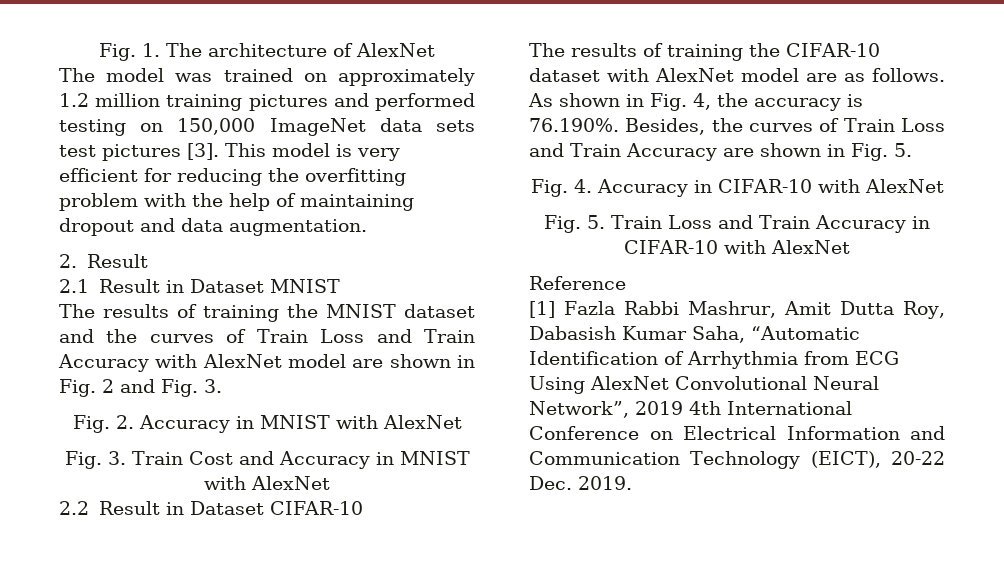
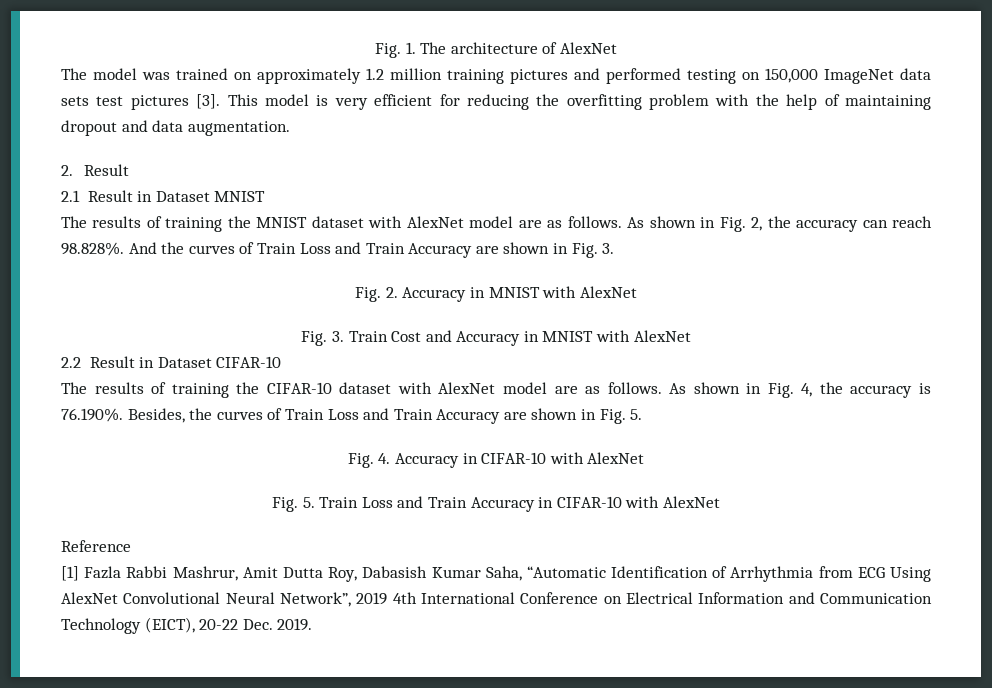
- The results of training the MNIST dataset and the curves of Train Loss and Train Accuracy with AlexNet model are shown in Fig. 2 and Fig. 3.
+ The results of training the MNIST dataset with AlexNet model are as follows. As shown in Fig. 2, the accuracy can reach 98.828%. And the curves of Train Loss and Train Accuracy are shown in Fig. 3.

